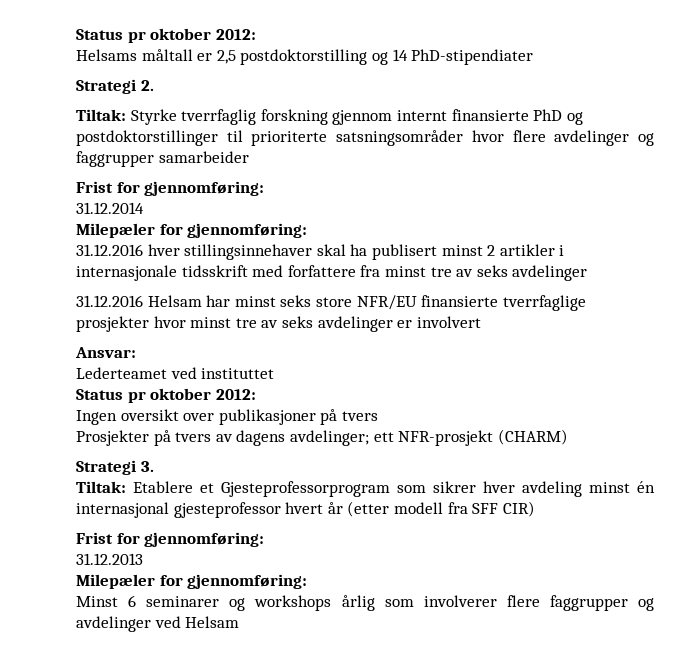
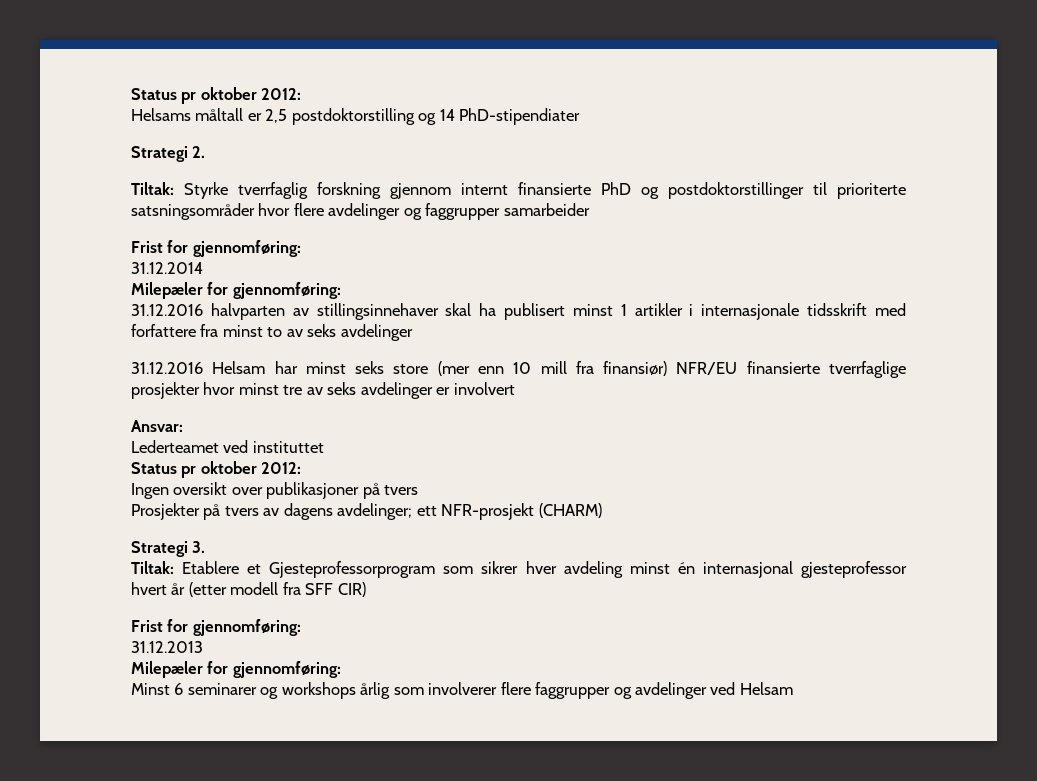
- 31.12.2016 hver stillingsinnehaver skal ha publisert minst 2 artikler i internasjonale tidsskrift med forfattere fra minst tre av seks avdelinger
+ 31.12.2016 halvparten av stillingsinnehaver skal ha publisert minst 1 artikler i internasjonale tidsskrift med forfattere fra minst to av seks avdelinger
- 31.12.2016 Helsam har minst seks store NFR/EU finansierte tverrfaglige prosjekter hvor minst tre av seks avdelinger er involvert
+ 31.12.2016 Helsam har minst seks store (mer enn 10 mill fra finansiør) NFR/EU finansierte tverrfaglige prosjekter hvor minst tre av seks avdelinger er involvert

